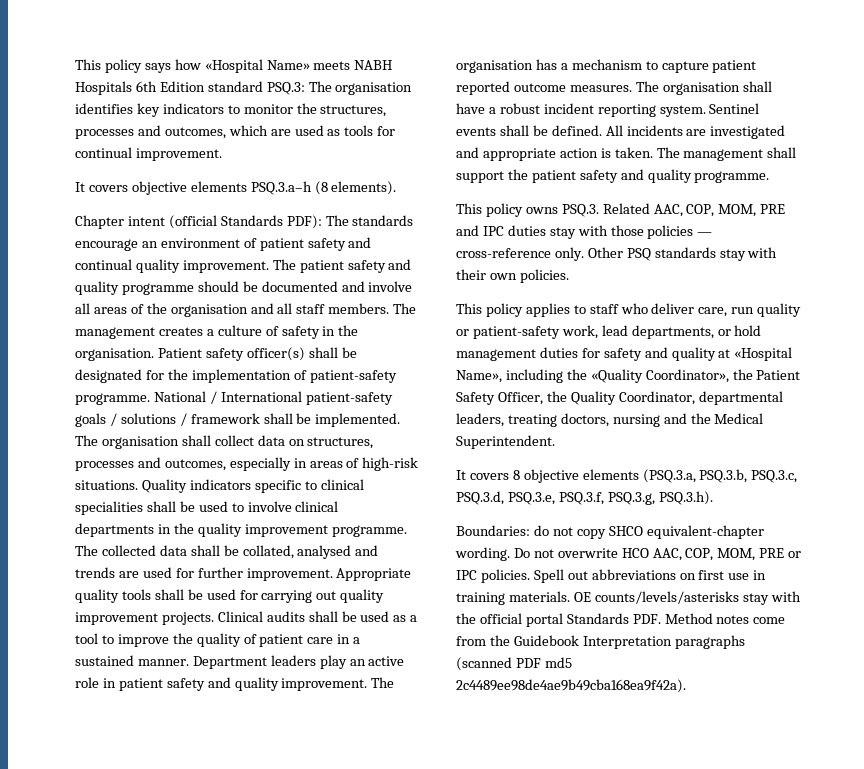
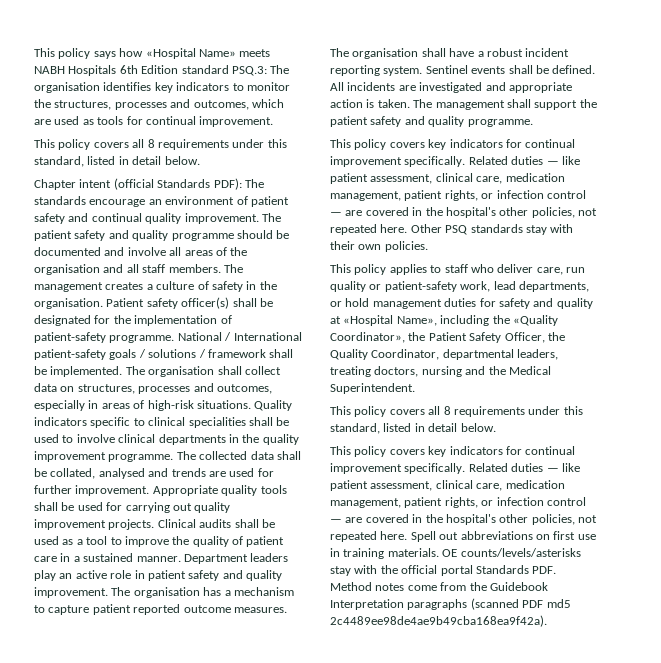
  This policy says how «Hospital Name» meets NABH Hospitals 6th Edition standard PSQ.3: The organisation identifies key indicators to monitor the structures, processes and outcomes, which are used as tools for continual improvement.
- It covers objective elements PSQ.3.a–h (8 elements).
+ This policy covers all 8 requirements under this standard, listed in detail below.
  The management shall support the patient safety and quality programme.
- This policy owns PSQ.3. Related AAC, COP, MOM, PRE and IPC duties stay with those policies — cross-reference only.
+ This policy covers key indicators for continual improvement specifically. Related duties — like patient assessment, clinical care, medication management, patient rights, or infection control — are covered in the hospital's other policies, not repeated here.
  This policy applies to staff who deliver care, run quality or patient-safety work, lead departments, or hold management duties for safety and quality at «Hospital Name», including the «Quality Coordinator», the Patient Safety Officer, the Quality Coordinator, departmental leaders, treating doctors, nursing and the Medical Superintendent.
- It covers 8 objective elements (PSQ.3.a, PSQ.3.b, PSQ.3.c, PSQ.3.d, PSQ.3.e, PSQ.3.f, PSQ.3.g, PSQ.3.h).
- Boundaries: do not copy SHCO equivalent-chapter wording. Do not overwrite HCO AAC, COP, MOM, PRE or IPC policies.
+ This policy covers all 8 requirements under this standard, listed in detail below.
+ This policy covers key indicators for continual improvement specifically. Related duties — like patient assessment, clinical care, medication management, patient rights, or infection control — are covered in the hospital's other policies, not repeated here.

